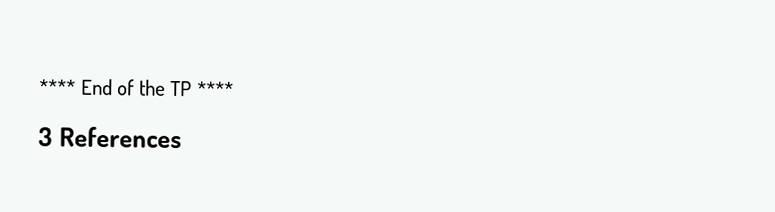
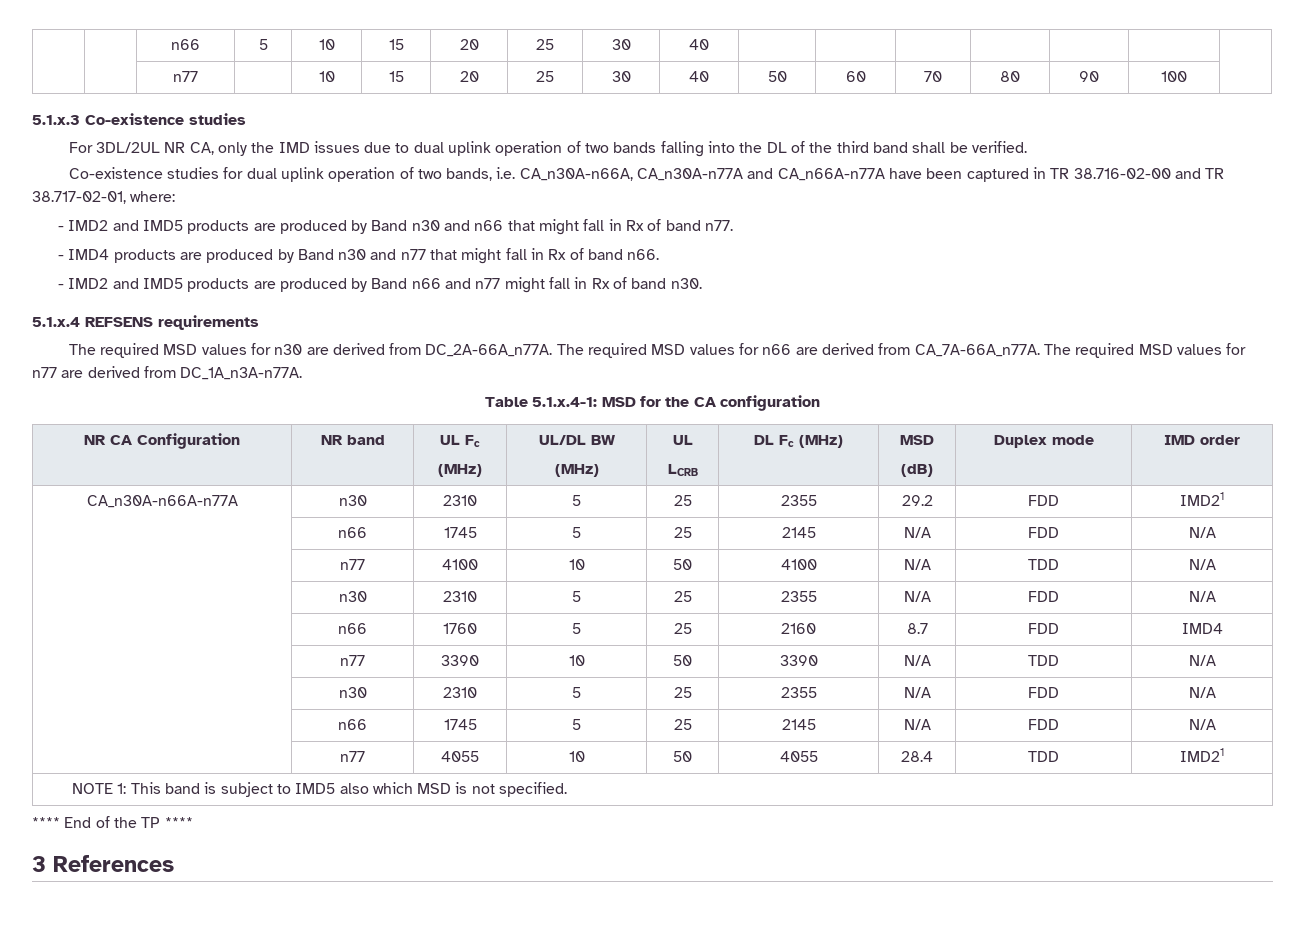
+ | | n66 | 5 | 10 | 15 | 20 | 25 | 30 | 40 | | | | | | |
+ | | n77 | | 10 | 15 | 20 | 25 | 30 | 40 | 50 | 60 | 70 | 80 | 90 | 100 |
+ 5.1.x.3 Co-existence studies
+ For 3DL/2UL NR CA, only the IMD issues due to dual uplink operation of two bands falling into the DL of the third band shall be verified.
+ Co-existence studies for dual uplink operation of two bands, i.e. CA_n30A-n66A, CA_n30A-n77A and CA_n66A-n77A have been captured in TR 38.716-02-00 and TR 38.717-02-01, where:
+ - IMD2 and IMD5 products are produced by Band n30 and n66 that might fall in Rx of band n77.
+ - IMD4 products are produced by Band n30 and n77 that might fall in Rx of band n66.
+ - IMD2 and IMD5 products are produced by Band n66 and n77 might fall in Rx of band n30.
+ 5.1.x.4 REFSENS requirements
+ The required MSD values for n30 are derived from DC_2A-66A_n77A. The required MSD values for n66 are derived from CA_7A-66A_n77A. The required MSD values for n77 are derived from DC_1A_n3A-n77A.
+ Table 5.1.x.4-1: MSD for the CA configuration
+ NR CA Configuration | NR band | UL Fc
+ (MHz) | UL/DL BW
+ (MHz) | UL
+ LCRB | DL Fc (MHz) | MSD
+ (dB) | Duplex mode | IMD order
+ CA_n30A-n66A-n77A | n30 | 2310 | 5 | 25 | 2355 | 29.2 | FDD | IMD21
+ | n66 | 1745 | 5 | 25 | 2145 | N/A | FDD | N/A
+ | n77 | 4100 | 10 | 50 | 4100 | N/A | TDD | N/A
+ | n30 | 2310 | 5 | 25 | 2355 | N/A | FDD | N/A
+ | n66 | 1760 | 5 | 25 | 2160 | 8.7 | FDD | IMD4
+ | n77 | 3390 | 10 | 50 | 3390 | N/A | TDD | N/A
+ | n30 | 2310 | 5 | 25 | 2355 | N/A | FDD | N/A
+ | n66 | 1745 | 5 | 25 | 2145 | N/A | FDD | N/A
+ | n77 | 4055 | 10 | 50 | 4055 | 28.4 | TDD | IMD21
+ NOTE 1: This band is subject to IMD5 also which MSD is not specified.

